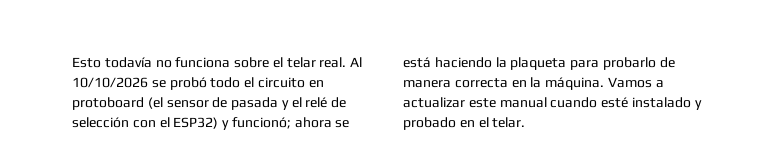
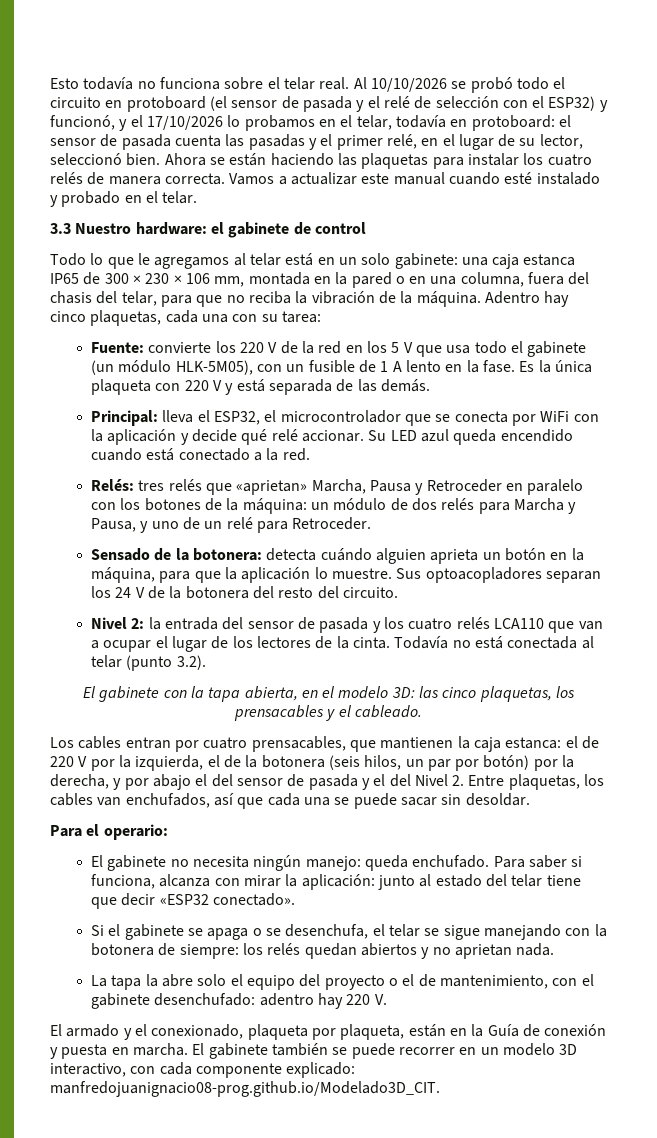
- Al 10/10/2026 se probó todo el circuito en protoboard (el sensor de pasada y el relé de selección con el ESP32) y funcionó; ahora se está haciendo la plaqueta para probarlo de manera correcta en la máquina.
+ Al 10/10/2026 se probó todo el circuito en protoboard (el sensor de pasada y el relé de selección con el ESP32) y funcionó, y el 17/10/2026 lo probamos en el telar, todavía en protoboard: el sensor de pasada cuenta las pasadas y el primer relé, en el lugar de su lector, seleccionó bien. Ahora se están haciendo las plaquetas para instalar los cuatro relés de manera correcta.
+ 3.3 Nuestro hardware: el gabinete de control
+ Todo lo que le agregamos al telar está en un solo gabinete: una caja estanca IP65 de 300 × 230 × 106 mm, montada en la pared o en una columna, fuera del chasis del telar, para que no reciba la vibración de la máquina. Adentro hay cinco plaquetas, cada una con su tarea:
+ Fuente: convierte los 220 V de la red en los 5 V que usa todo el gabinete (un módulo HLK-5M05), con un fusible de 1 A lento en la fase. Es la única plaqueta con 220 V y está separada de las demás.
+ Principal: lleva el ESP32, el microcontrolador que se conecta por WiFi con la aplicación y decide qué relé accionar. Su LED azul queda encendido cuando está conectado a la red.
+ Relés: tres relés que «aprietan» Marcha, Pausa y Retroceder en paralelo con los botones de la máquina: un módulo de dos relés para Marcha y Pausa, y uno de un relé para Retroceder.
+ Sensado de la botonera: detecta cuándo alguien aprieta un botón en la máquina, para que la aplicación lo muestre. Sus optoacopladores separan los 24 V de la botonera del resto del circuito.
+ Nivel 2: la entrada del sensor de pasada y los cuatro relés LCA110 que van a ocupar el lugar de los lectores de la cinta. Todavía no está conectada al telar (punto 3.2).
+ El gabinete con la tapa abierta, en el modelo 3D: las cinco plaquetas, los prensacables y el cableado.
+ Los cables entran por cuatro prensacables, que mantienen la caja estanca: el de 220 V por la izquierda, el de la botonera (seis hilos, un par por botón) por la derecha, y por abajo el del sensor de pasada y el del Nivel 2. Entre plaquetas, los cables van enchufados, así que cada una se puede sacar sin desoldar.
+ Para el operario:
+ El gabinete no necesita ningún manejo: queda enchufado. Para saber si funciona, alcanza con mirar la aplicación: junto al estado del telar tiene que decir «ESP32 conectado».
+ Si el gabinete se apaga o se desenchufa, el telar se sigue manejando con la botonera de siempre: los relés quedan abiertos y no aprietan nada.
+ La tapa la abre solo el equipo del proyecto o el de mantenimiento, con el gabinete desenchufado: adentro hay 220 V.
+ El armado y el conexionado, plaqueta por plaqueta, están en la Guía de conexión y puesta en marcha. El gabinete también se puede recorrer en un modelo 3D interactivo, con cada componente explicado: manfredojuanignacio08-prog.github.io/Modelado3D_CIT.

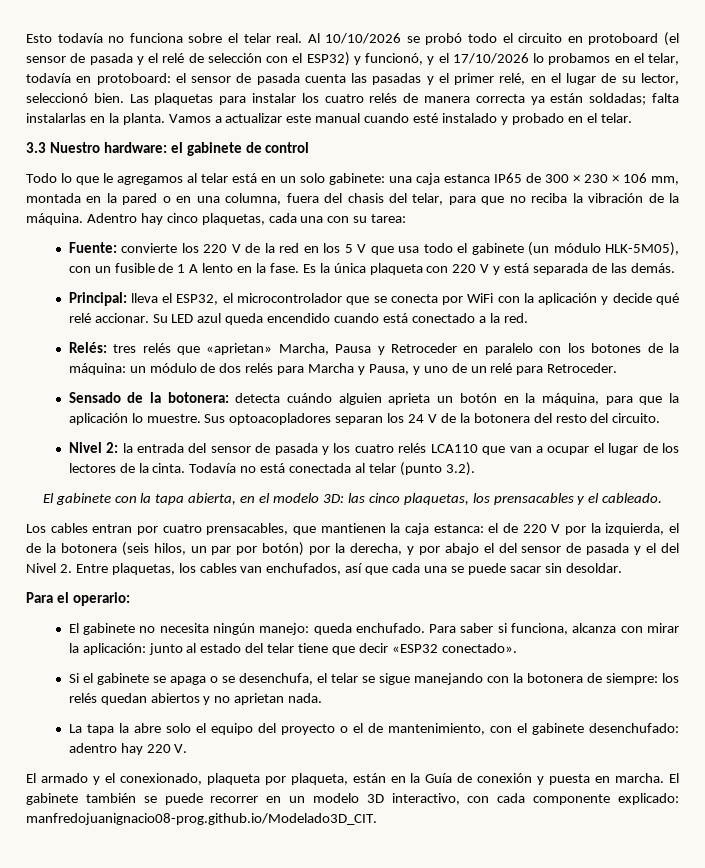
- Ahora se están haciendo las plaquetas para instalar los cuatro relés de manera correcta.
+ Las plaquetas para instalar los cuatro relés de manera correcta ya están soldadas; falta instalarlas en la planta.

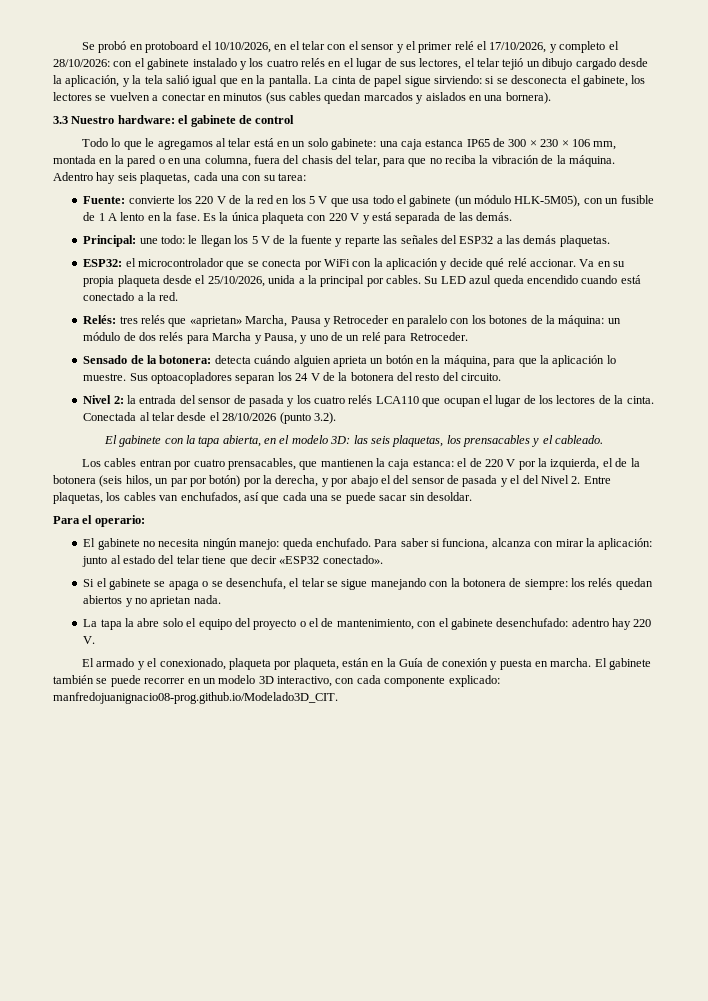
- Esto todavía no funciona sobre el telar real. Al 10/10/2026 se probó todo el circuito en protoboard (el sensor de pasada y el relé de selección con el ESP32) y funcionó, y el 17/10/2026 lo probamos en el telar, todavía en protoboard: el sensor de pasada cuenta las pasadas y el primer relé, en el lugar de su lector, seleccionó bien. Las plaquetas para instalar los cuatro relés de manera correcta ya están soldadas; falta instalarlas en la planta. Vamos a actualizar este manual cuando esté instalado y probado en el telar.
+ Se probó en protoboard el 10/10/2026, en el telar con el sensor y el primer relé el 17/10/2026, y completo el 28/10/2026: con el gabinete instalado y los cuatro relés en el lugar de sus lectores, el telar tejió un dibujo cargado desde la aplicación, y la tela salió igual que en la pantalla. La cinta de papel sigue sirviendo: si se desconecta el gabinete, los lectores se vuelven a conectar en minutos (sus cables quedan marcados y aislados en una bornera).
- Adentro hay cinco plaquetas, cada una con su tarea:
+ Adentro hay seis plaquetas, cada una con su tarea:
- Principal: lleva el ESP32, el microcontrolador que se conecta por WiFi con la aplicación y decide qué relé accionar.
+ Principal: une todo: le llegan los 5 V de la fuente y reparte las señales del ESP32 a las demás plaquetas.
+ ESP32: el microcontrolador que se conecta por WiFi con la aplicación y decide qué relé accionar.
+ Va en su propia plaqueta desde el 25/10/2026, unida a la principal por cables.
- Nivel 2: la entrada del sensor de pasada y los cuatro relés LCA110 que van a ocupar el lugar de los lectores de la cinta.
+ Nivel 2: la entrada del sensor de pasada y los cuatro relés LCA110 que ocupan el lugar de los lectores de la cinta.
- Todavía no está conectada al telar (punto 3.2).
+ Conectada al telar desde el 28/10/2026 (punto 3.2).
- El gabinete con la tapa abierta, en el modelo 3D: las cinco plaquetas, los prensacables y el cableado.
+ El gabinete con la tapa abierta, en el modelo 3D: las seis plaquetas, los prensacables y el cableado.

